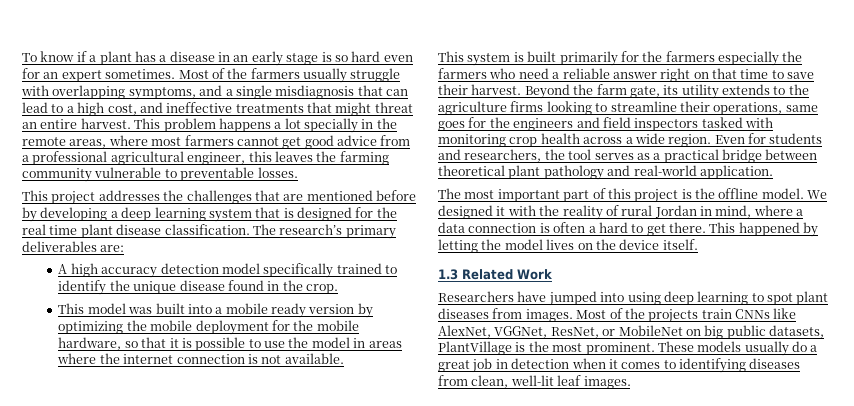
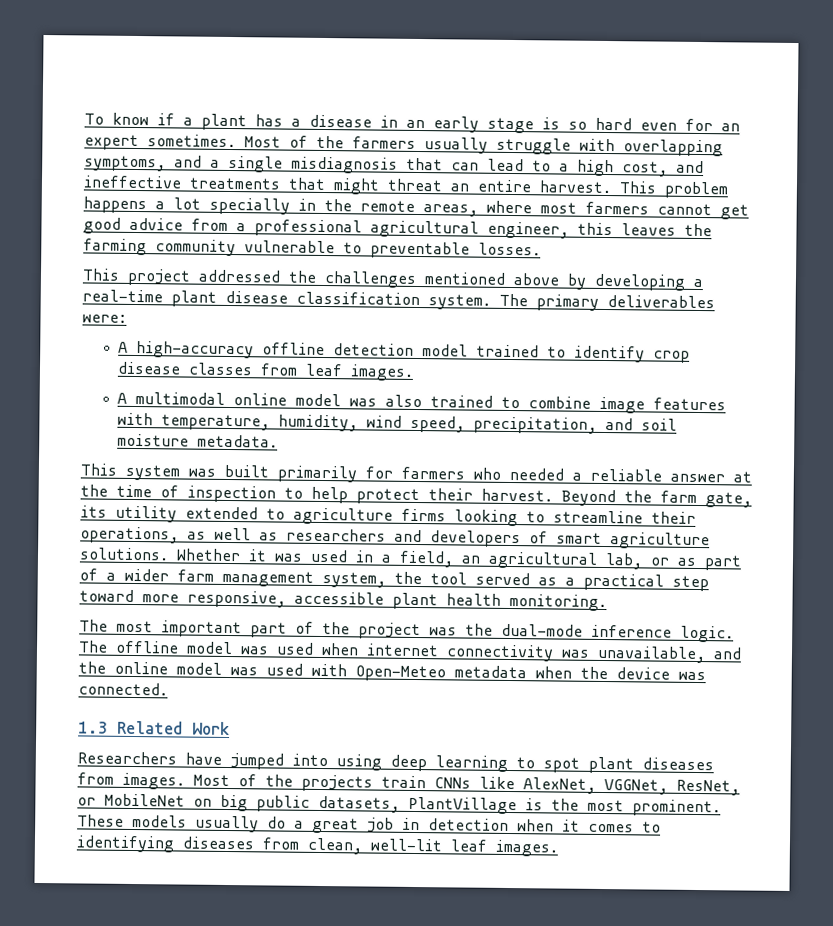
- This project addresses the challenges that are mentioned before by developing a deep learning system that is designed for the real time plant disease classification. The research’s primary deliverables are:
- A high accuracy detection model specifically trained to identify the unique disease found in the crop.
- This model was built into a mobile ready version by optimizing the mobile deployment for the mobile hardware, so that it is possible to use the model in areas where the internet connection is not available.
+ This project addressed the challenges mentioned above by developing a real-time plant disease classification system. The primary deliverables were:
+ A high-accuracy offline detection model trained to identify crop disease classes from leaf images.
+ A multimodal online model was also trained to combine image features with temperature, humidity, wind speed, precipitation, and soil moisture metadata.
- This system is built primarily for the farmers especially the farmers who need a reliable answer right on that time to save their harvest.
+ This system was built primarily for farmers who needed a reliable answer at the time of inspection to help protect their harvest.
- Beyond the farm gate, its utility extends to the agriculture firms looking to streamline their operations, same goes for the engineers and field inspectors tasked with monitoring crop health across a wide region. Even for students and researchers, the tool serves as a practical bridge between theoretical plant pathology and real-world application.
+ Beyond the farm gate, its utility extended to agriculture firms looking to streamline their operations, as well as researchers and developers of smart agriculture solutions. Whether it was used in a field, an agricultural lab, or as part of a wider farm management system, the tool served as a practical step toward more responsive, accessible plant health monitoring.
- The most important part of this project is the offline model. We designed it with the reality of rural Jordan in mind, where a data connection is often a hard to get there. This happened by letting the model lives on the device itself.
+ The most important part of the project was the dual-mode inference logic. The offline model was used when internet connectivity was unavailable, and the online model was used with Open-Meteo metadata when the device was connected.

